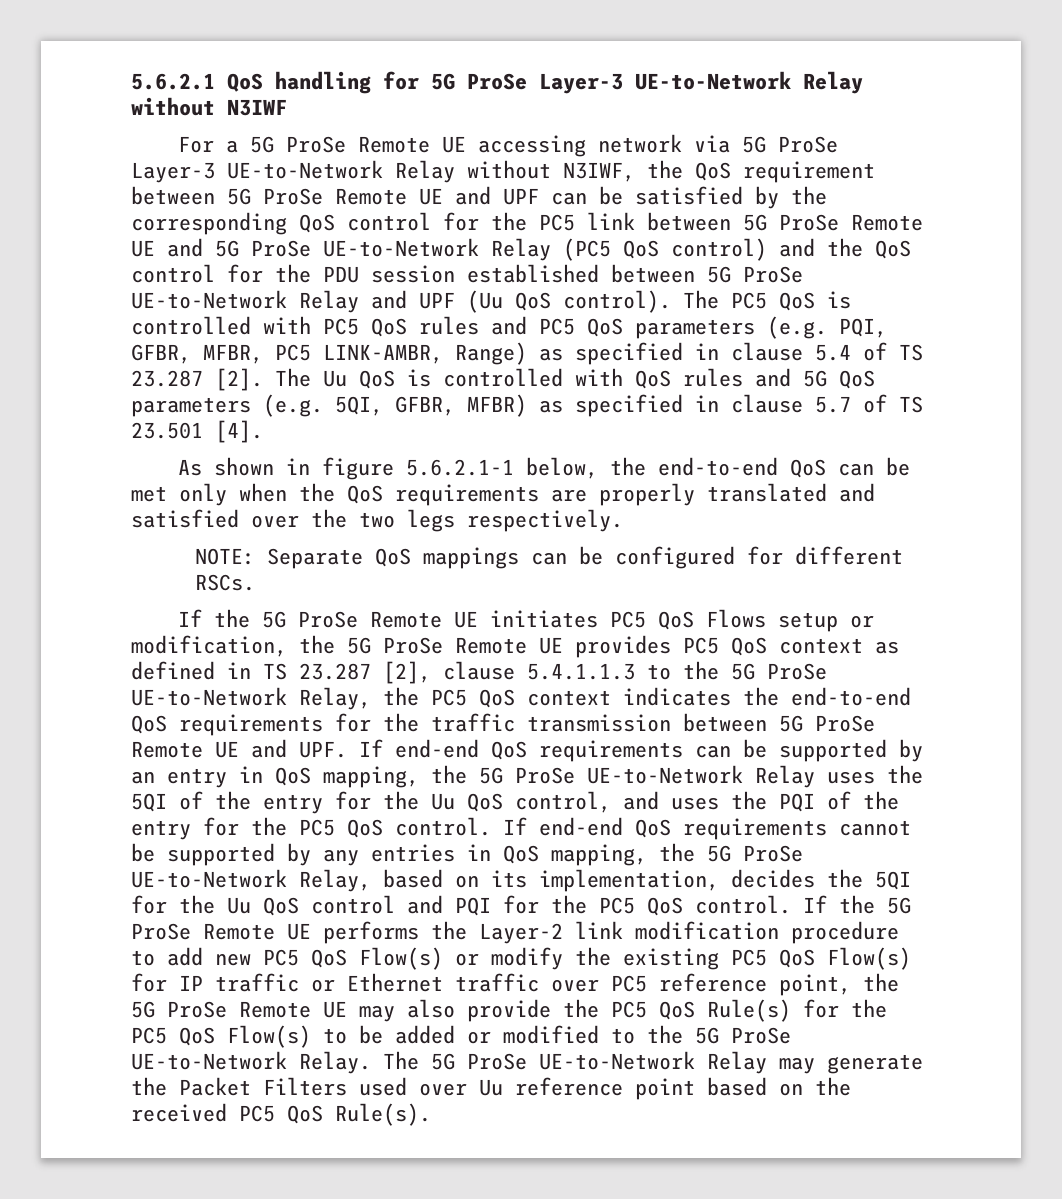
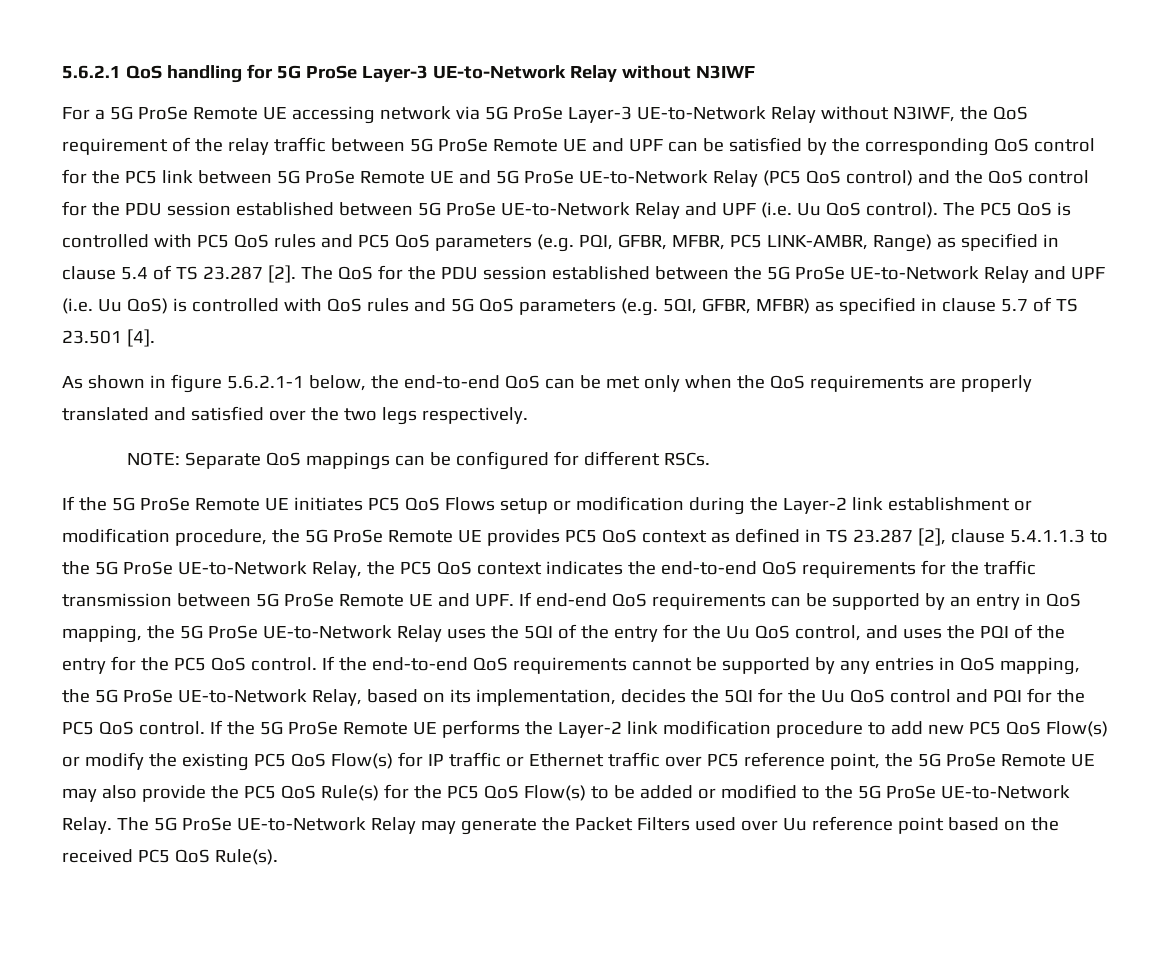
- For a 5G ProSe Remote UE accessing network via 5G ProSe Layer-3 UE-to-Network Relay without N3IWF, the QoS requirement between 5G ProSe Remote UE and UPF can be satisfied by the corresponding QoS control for the PC5 link between 5G ProSe Remote UE and 5G ProSe UE-to-Network Relay (PC5 QoS control) and the QoS control for the PDU session established between 5G ProSe UE-to-Network Relay and UPF (Uu QoS control).
+ For a 5G ProSe Remote UE accessing network via 5G ProSe Layer-3 UE-to-Network Relay without N3IWF, the QoS requirement of the relay traffic between 5G ProSe Remote UE and UPF can be satisfied by the corresponding QoS control for the PC5 link between 5G ProSe Remote UE and 5G ProSe UE-to-Network Relay (PC5 QoS control) and the QoS control for the PDU session established between 5G ProSe UE-to-Network Relay and UPF (i.e. Uu QoS control).
- The Uu QoS is controlled with QoS rules and 5G QoS parameters (e.g. 5QI, GFBR, MFBR) as specified in clause 5.7 of TS 23.501 [4].
+ The QoS for the PDU session established between the 5G ProSe UE-to-Network Relay and UPF (i.e. Uu QoS) is controlled with QoS rules and 5G QoS parameters (e.g. 5QI, GFBR, MFBR) as specified in clause 5.7 of TS 23.501 [4].
- If the 5G ProSe Remote UE initiates PC5 QoS Flows setup or modification, the 5G ProSe Remote UE provides PC5 QoS context as defined in TS 23.287 [2], clause 5.4.1.1.3 to the 5G ProSe UE-to-Network Relay, the PC5 QoS context indicates the end-to-end QoS requirements for the traffic transmission between 5G ProSe Remote UE and UPF. If end-end QoS requirements can be supported by an entry in QoS mapping, the 5G ProSe UE-to-Network Relay uses the 5QI of the entry for the Uu QoS control, and uses the PQI of the entry for the PC5 QoS control.
+ If the 5G ProSe Remote UE initiates PC5 QoS Flows setup or modification during the Layer-2 link establishment or modification procedure, the 5G ProSe Remote UE provides PC5 QoS context as defined in TS 23.287 [2], clause 5.4.1.1.3 to the 5G ProSe UE-to-Network Relay, the PC5 QoS context indicates the end-to-end QoS requirements for the traffic transmission between 5G ProSe Remote UE and UPF. If end-end QoS requirements can be supported by an entry in QoS mapping, the 5G ProSe UE-to-Network Relay uses the 5QI of the entry for the Uu QoS control, and uses the PQI of the entry for the PC5 QoS control.
- If end-end QoS requirements cannot be supported by any entries in QoS mapping, the 5G ProSe UE-to-Network Relay, based on its implementation, decides the 5QI for the Uu QoS control and PQI for the PC5 QoS control.
+ If the end-to-end QoS requirements cannot be supported by any entries in QoS mapping, the 5G ProSe UE-to-Network Relay, based on its implementation, decides the 5QI for the Uu QoS control and PQI for the PC5 QoS control.

